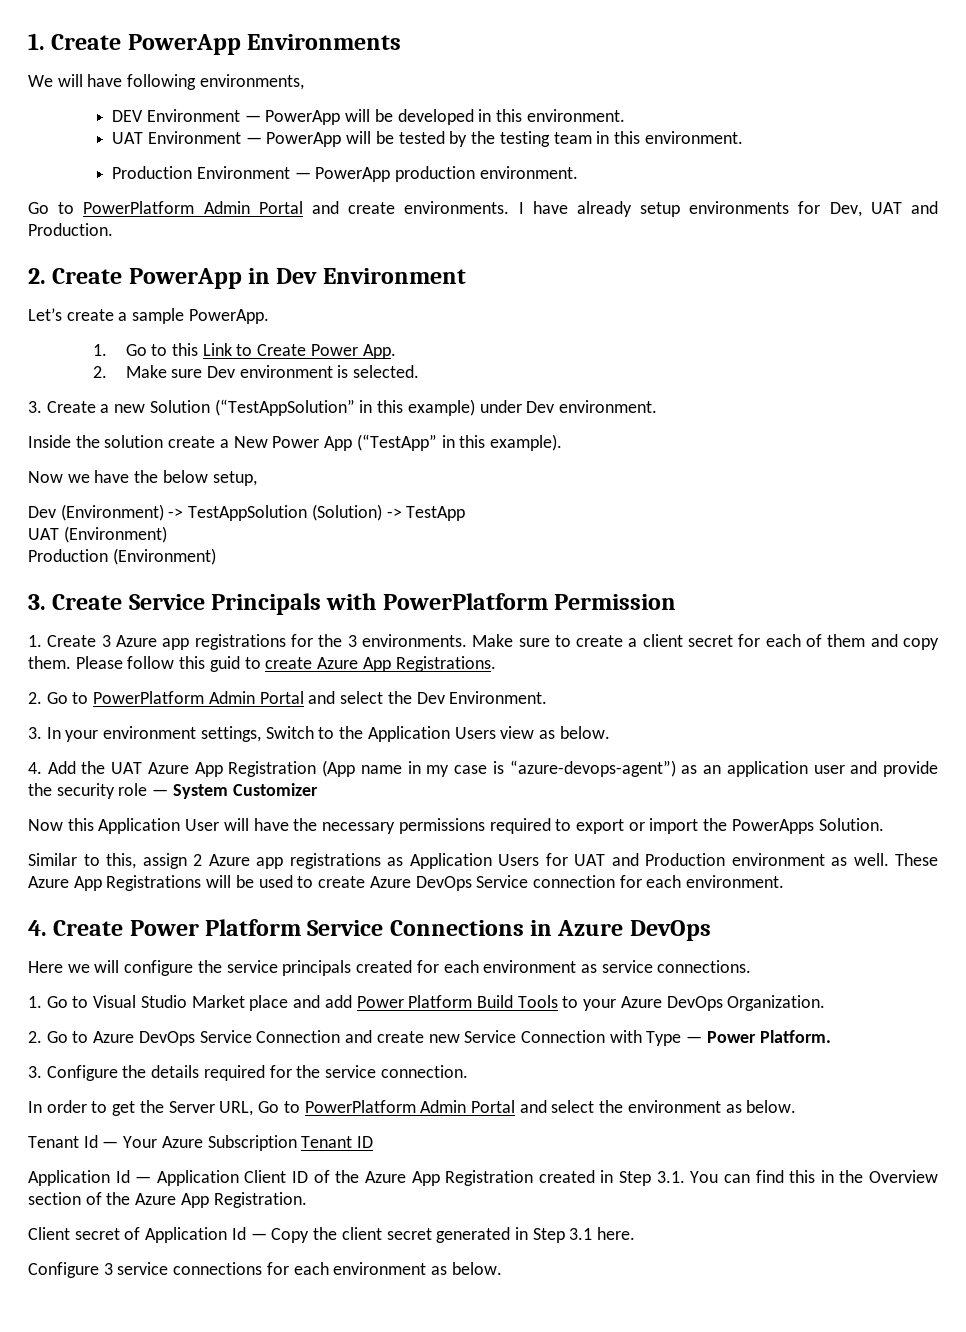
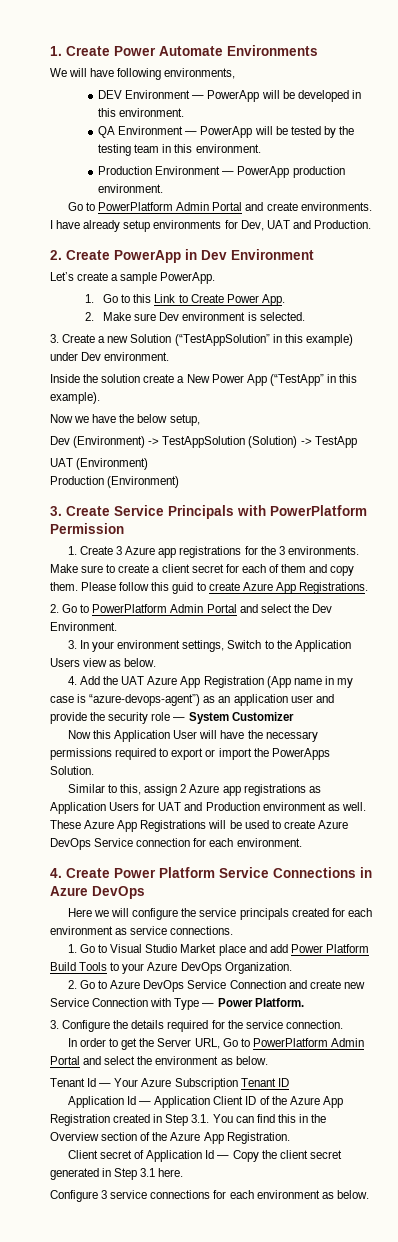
- 1. Create PowerApp Environments
+ 1. Create Power Automate Environments
- UAT Environment — PowerApp will be tested by the testing team in this environment.
+ QA Environment — PowerApp will be tested by the testing team in this environment.

